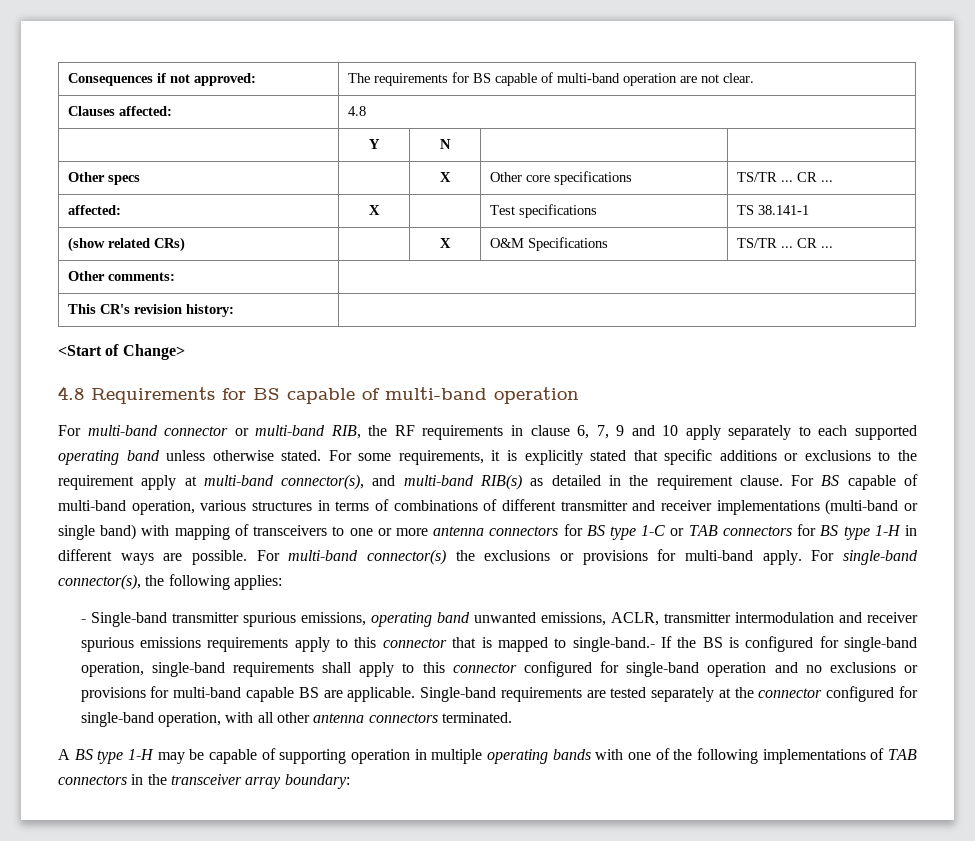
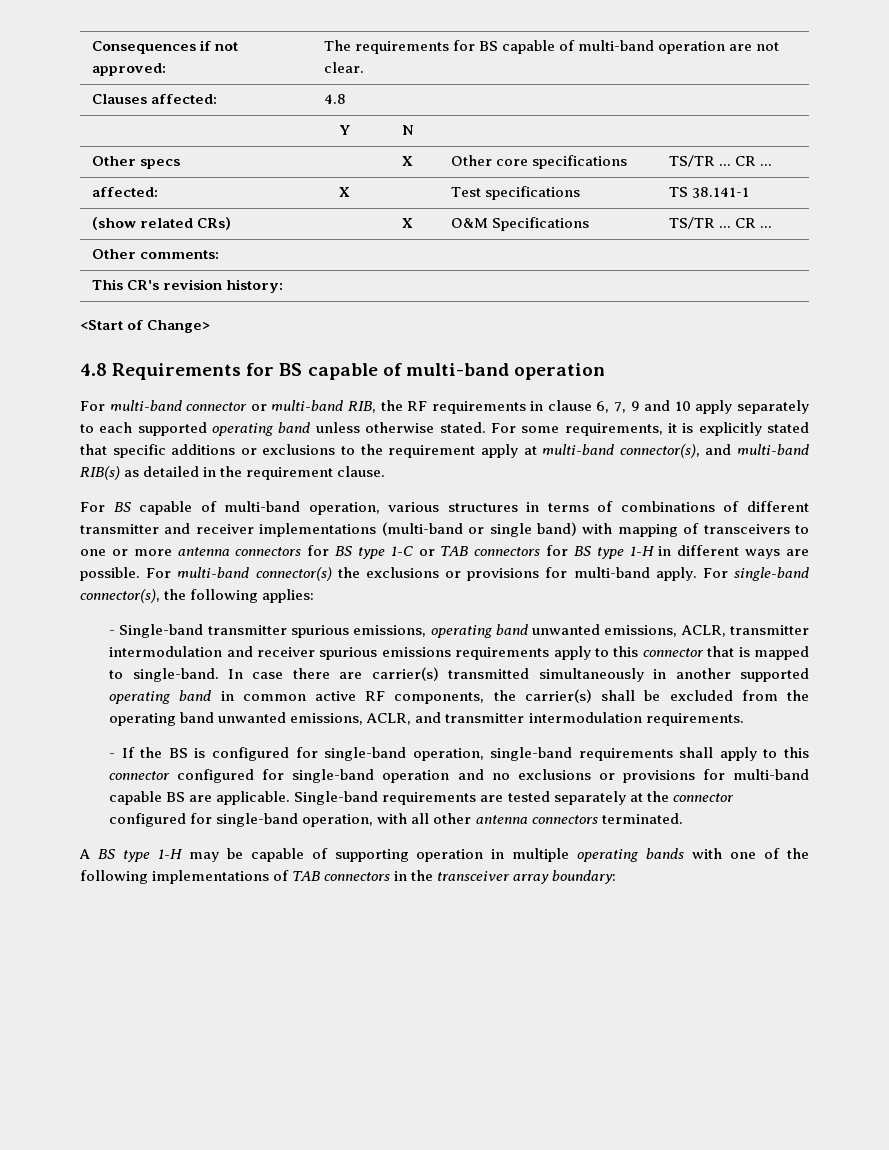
- For some requirements, it is explicitly stated that specific additions or exclusions to the requirement apply at multi-band connector(s), and multi-band RIB(s) as detailed in the requirement clause. For BS capable of multi-band operation, various structures in terms of combinations of different transmitter and receiver implementations (multi-band or single band) with mapping of transceivers to one or more antenna connectors for BS type 1-C or TAB connectors for BS type 1-H in different ways are possible.
+ For some requirements, it is explicitly stated that specific additions or exclusions to the requirement apply at multi-band connector(s), and multi-band RIB(s) as detailed in the requirement clause.
+ For BS capable of multi-band operation, various structures in terms of combinations of different transmitter and receiver implementations (multi-band or single band) with mapping of transceivers to one or more antenna connectors for BS type 1-C or TAB connectors for BS type 1-H in different ways are possible.
- - Single-band transmitter spurious emissions, operating band unwanted emissions, ACLR, transmitter intermodulation and receiver spurious emissions requirements apply to this connector that is mapped to single-band.- If the BS is configured for single-band operation, single-band requirements shall apply to this connector configured for single-band operation and no exclusions or provisions for multi-band capable BS are applicable.
+ - Single-band transmitter spurious emissions, operating band unwanted emissions, ACLR, transmitter intermodulation and receiver spurious emissions requirements apply to this connector that is mapped to single-band. In case there are carrier(s) transmitted simultaneously in another supported operating band in common active RF components, the carrier(s) shall be excluded from the operating band unwanted emissions, ACLR, and transmitter intermodulation requirements.
+ - If the BS is configured for single-band operation, single-band requirements shall apply to this connector configured for single-band operation and no exclusions or provisions for multi-band capable BS are applicable.

